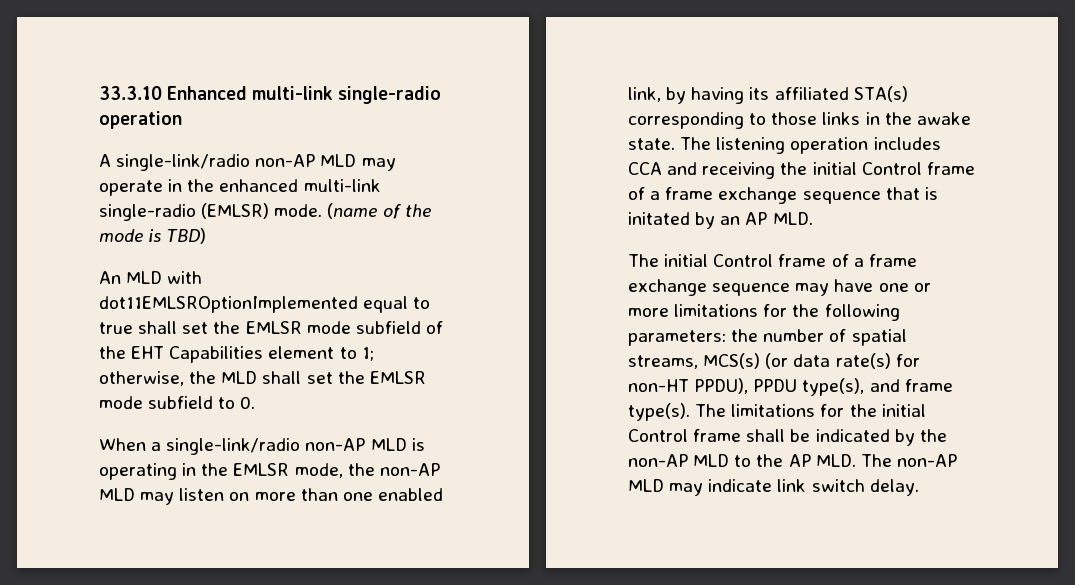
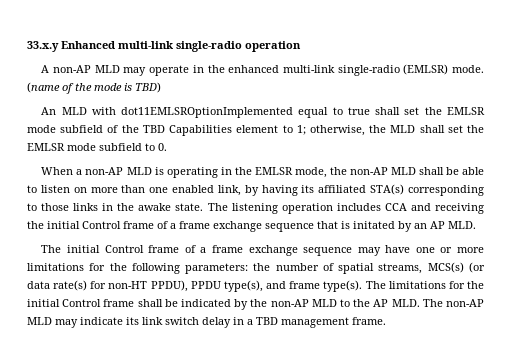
- 33.3.10 Enhanced multi-link single-radio operation
+ 33.x.y Enhanced multi-link single-radio operation
- A single-link/radio non-AP MLD may operate in the enhanced multi-link single-radio (EMLSR) mode.
+ A non-AP MLD may operate in the enhanced multi-link single-radio (EMLSR) mode.
- An MLD with dot11EMLSROptionImplemented equal to true shall set the EMLSR mode subfield of the EHT Capabilities element to 1; otherwise, the MLD shall set the EMLSR mode subfield to 0.
+ An MLD with dot11EMLSROptionImplemented equal to true shall set the EMLSR mode subfield of the TBD Capabilities element to 1; otherwise, the MLD shall set the EMLSR mode subfield to 0.
- When a single-link/radio non-AP MLD is operating in the EMLSR mode, the non-AP MLD may listen on more than one enabled link, by having its affiliated STA(s) corresponding to those links in the awake state.
+ When a non-AP MLD is operating in the EMLSR mode, the non-AP MLD shall be able to listen on more than one enabled link, by having its affiliated STA(s) corresponding to those links in the awake state.
- The limitations for the initial Control frame shall be indicated by the non-AP MLD to the AP MLD. The non-AP MLD may indicate link switch delay.
+ The limitations for the initial Control frame shall be indicated by the non-AP MLD to the AP MLD. The non-AP MLD may indicate its link switch delay in a TBD management frame.

